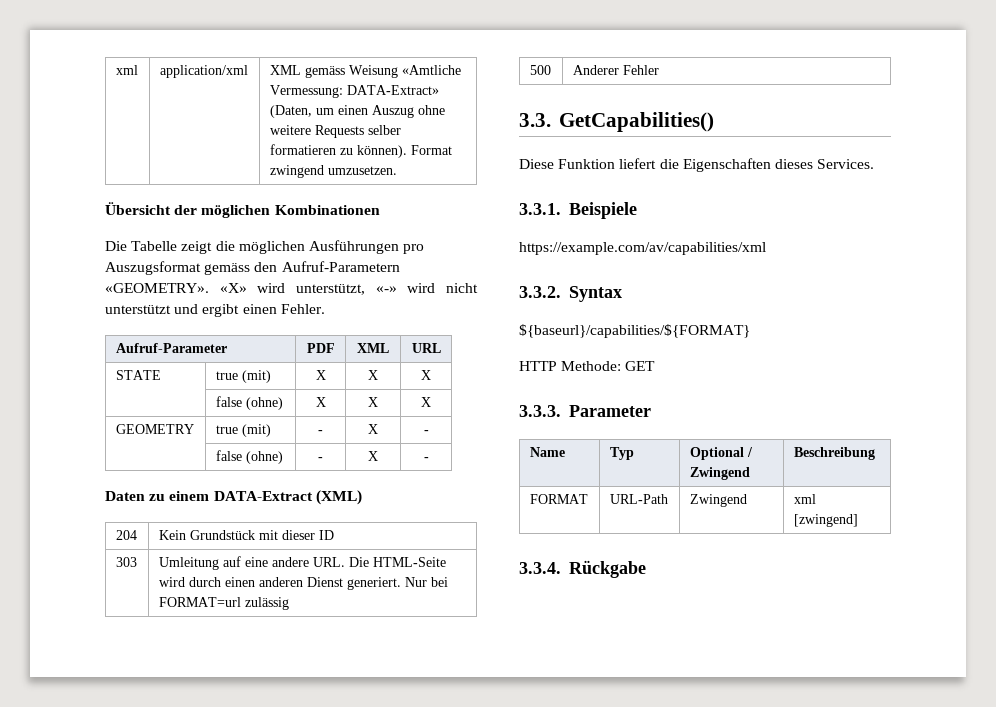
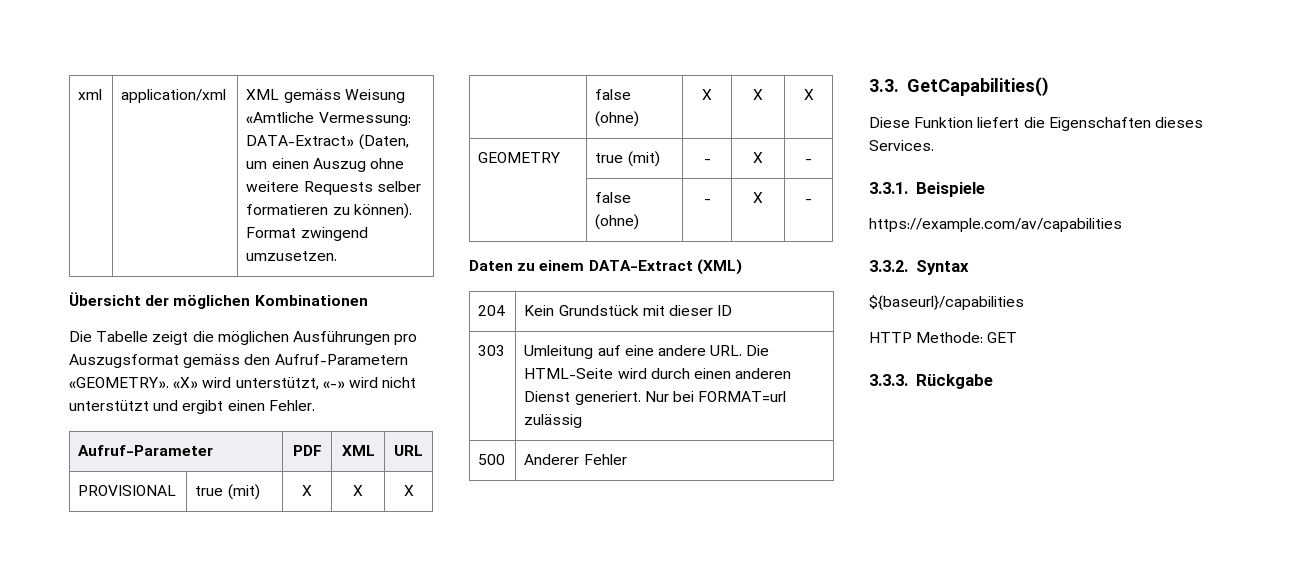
- STATE | true (mit) | X | X | X
+ PROVISIONAL | true (mit) | X | X | X
- https://example.com/av/capabilities/xml
+ https://example.com/av/capabilities
- ${baseurl}/capabilities/${FORMAT}
+ ${baseurl}/capabilities
- 3.3.3. Parameter
- Name | Typ | Optional / Zwingend | Beschreibung
- FORMAT | URL-Path | Zwingend | xml [zwingend]
- 3.3.4. Rückgabe
+ 3.3.3. Rückgabe

